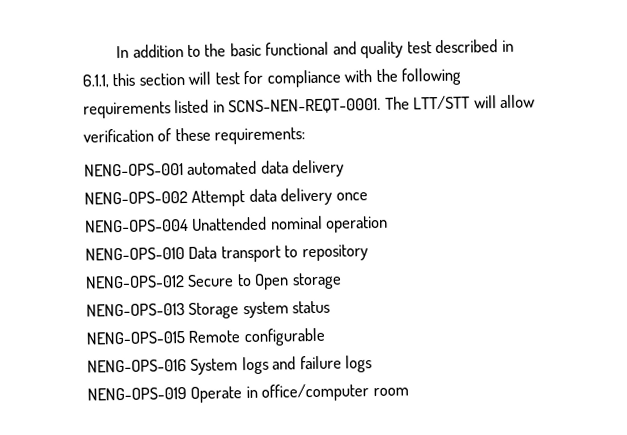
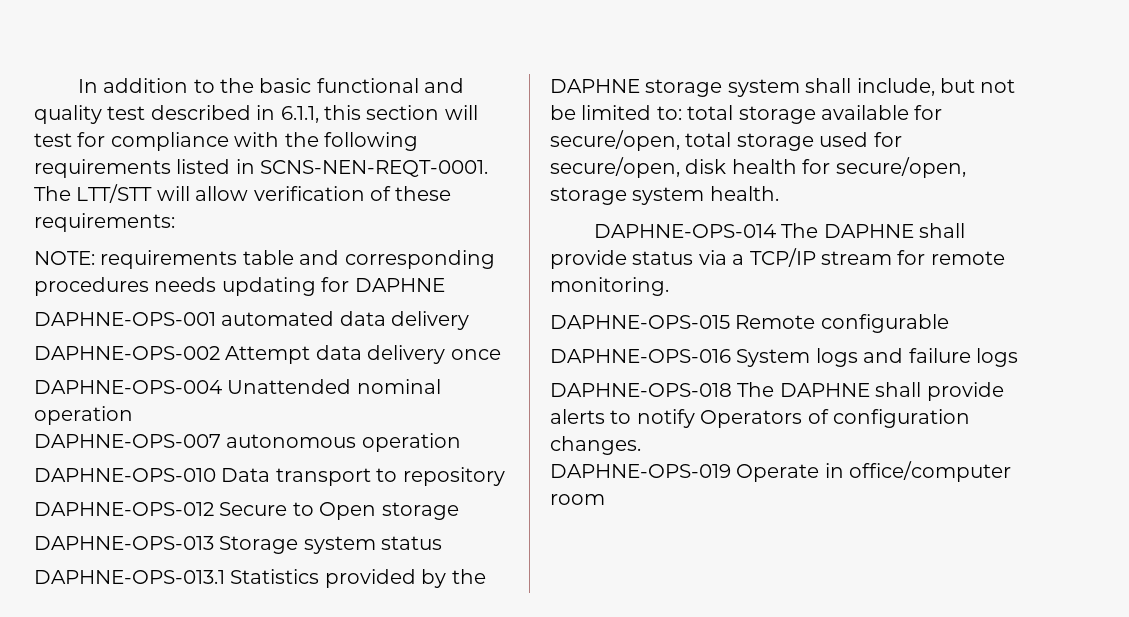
- NENG-OPS-001 automated data delivery
+ NOTE: requirements table and corresponding procedures needs updating for DAPHNE
+ DAPHNE-OPS-001 automated data delivery
- NENG-OPS-002 Attempt data delivery once
+ DAPHNE-OPS-002 Attempt data delivery once
- NENG-OPS-004 Unattended nominal operation
+ DAPHNE-OPS-004 Unattended nominal operation
- NENG-OPS-010 Data transport to repository
+ DAPHNE-OPS-007 autonomous operation
+ DAPHNE-OPS-010 Data transport to repository
- NENG-OPS-012 Secure to Open storage
+ DAPHNE-OPS-012 Secure to Open storage
- NENG-OPS-013 Storage system status
+ DAPHNE-OPS-013 Storage system status
- NENG-OPS-015 Remote configurable
+ DAPHNE-OPS-013.1 Statistics provided by the DAPHNE storage system shall include, but not be limited to: total storage available for secure/open, total storage used for secure/open, disk health for secure/open, storage system health.
+ DAPHNE-OPS-014 The DAPHNE shall provide status via a TCP/IP stream for remote monitoring.
+ DAPHNE-OPS-015 Remote configurable
- NENG-OPS-016 System logs and failure logs
+ DAPHNE-OPS-016 System logs and failure logs
- NENG-OPS-019 Operate in office/computer room
+ DAPHNE-OPS-018 The DAPHNE shall provide alerts to notify Operators of configuration changes.
+ DAPHNE-OPS-019 Operate in office/computer room

